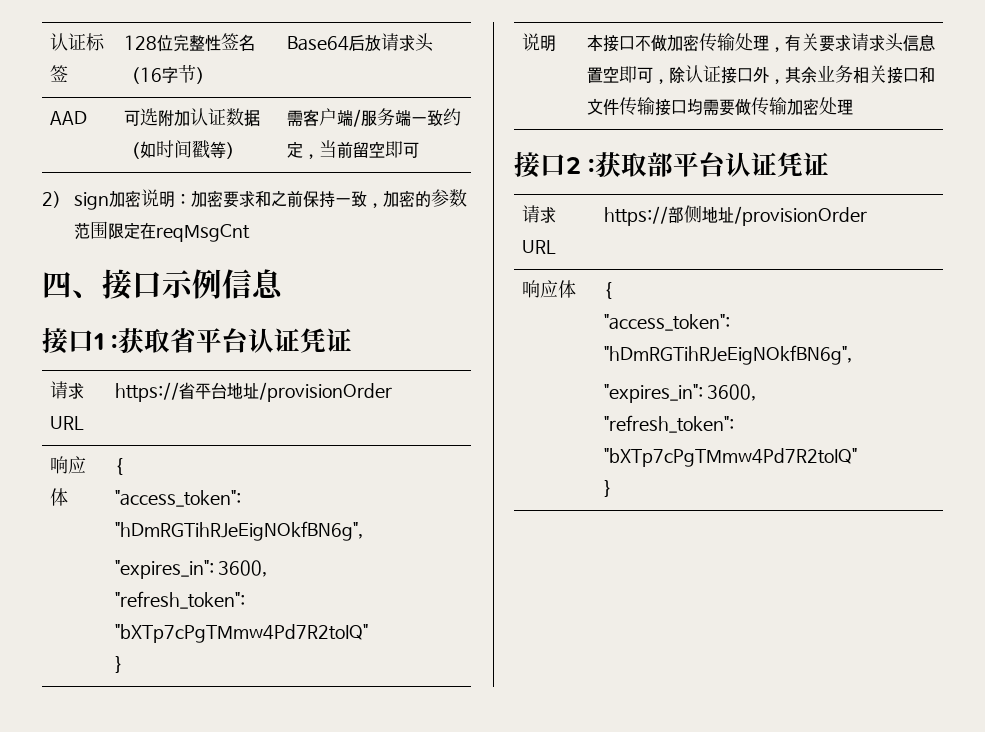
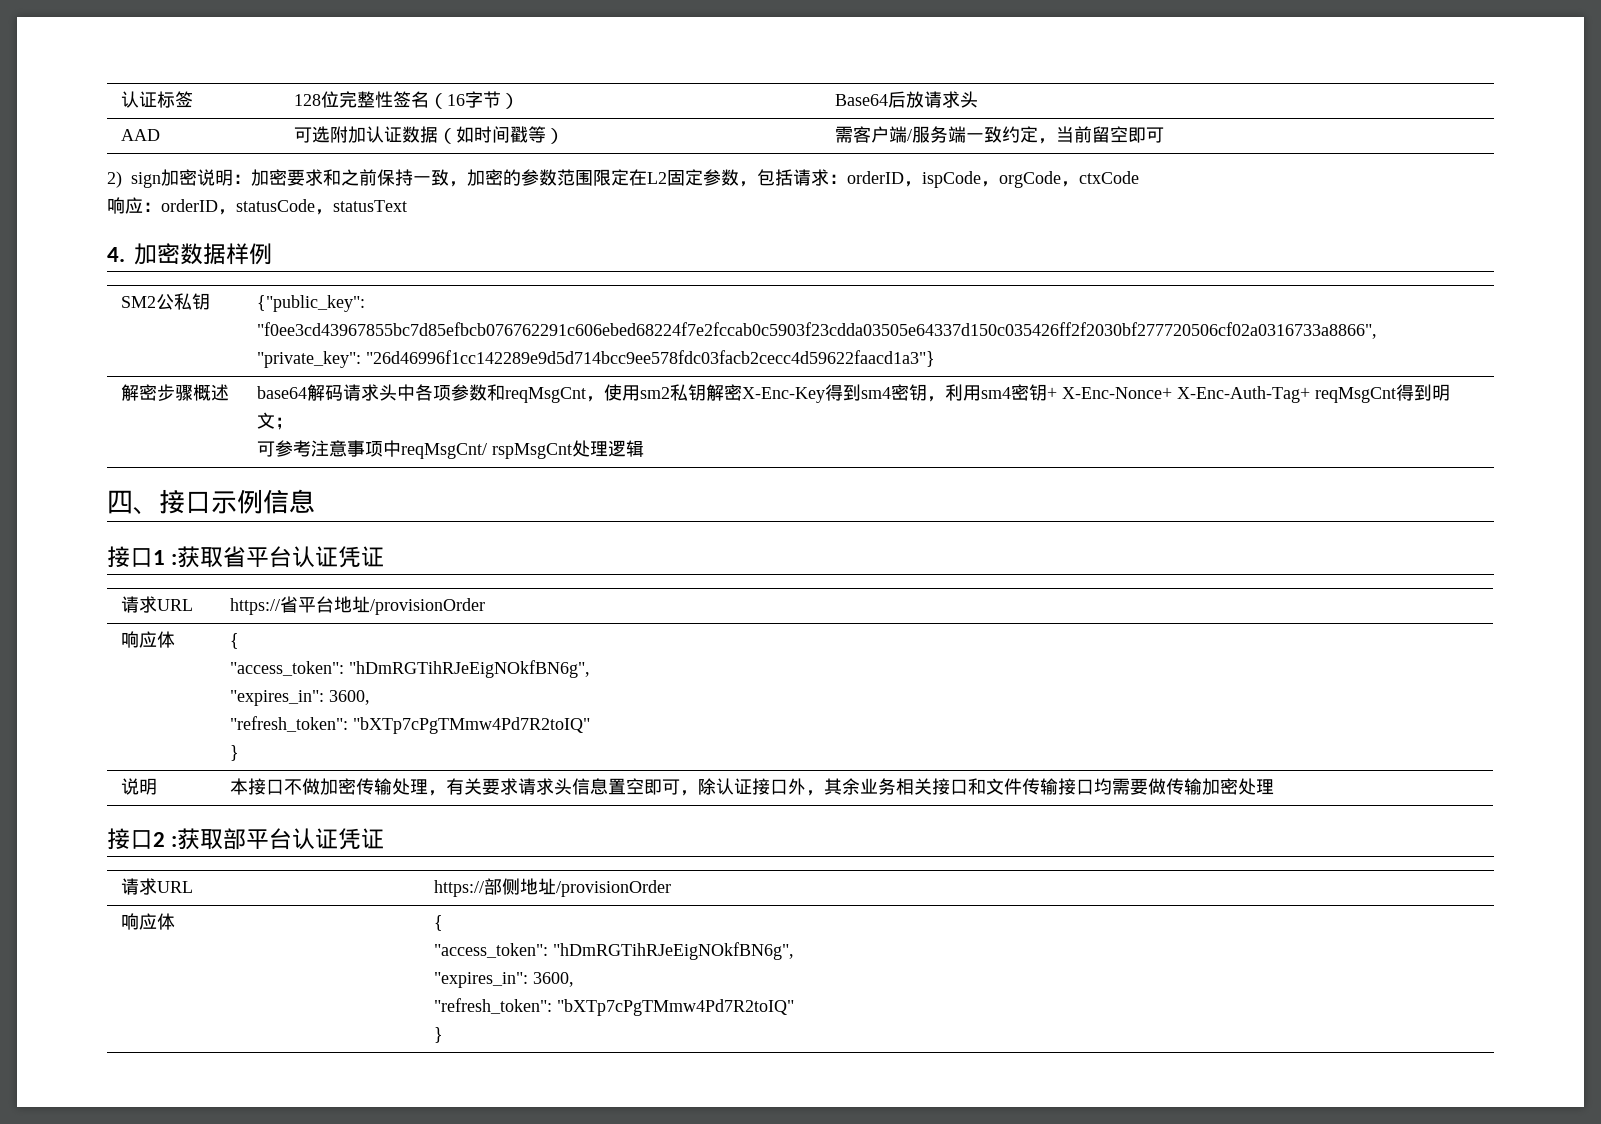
- 2) sign加密说明：加密要求和之前保持一致，加密的参数范围限定在reqMsgCnt
+ 2) sign加密说明：加密要求和之前保持一致，加密的参数范围限定在L2固定参数，包括请求：orderID，ispCode，orgCode，ctxCode
+ 响应：orderID，statusCode，statusText
+ 4.加密数据样例
+ SM2公私钥 | {"public_key": "f0ee3cd43967855bc7d85efbcb076762291c606ebed68224f7e2fccab0c5903f23cdda03505e64337d150c035426ff2f2030bf277720506cf02a0316733a8866", "private_key": "26d46996f1cc142289e9d5d714bcc9ee578fdc03facb2cecc4d59622faacd1a3"}
+ 解密步骤概述 | base64解码请求头中各项参数和reqMsgCnt，使用sm2私钥解密X-Enc-Key得到sm4密钥，利用sm4密钥+ X-Enc-Nonce+ X-Enc-Auth-Tag+ reqMsgCnt得到明文；
+ 可参考注意事项中reqMsgCnt/ rspMsgCnt处理逻辑

